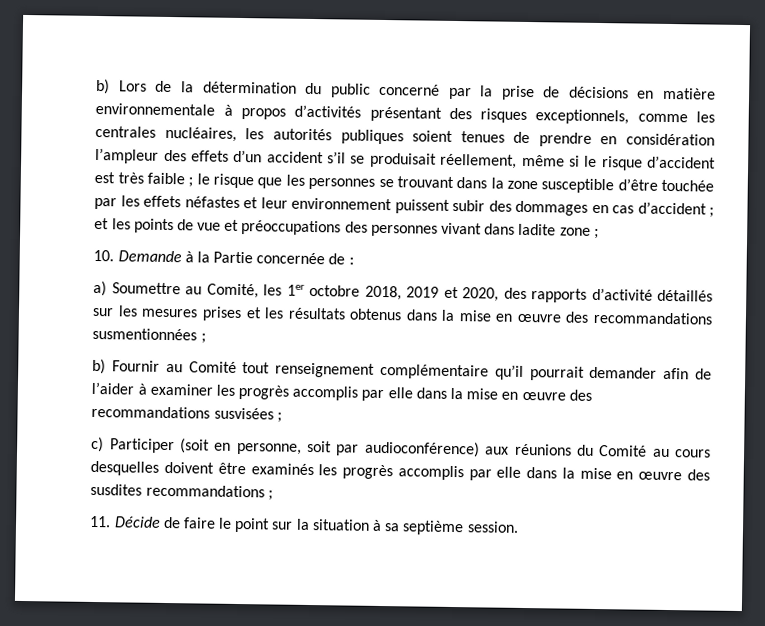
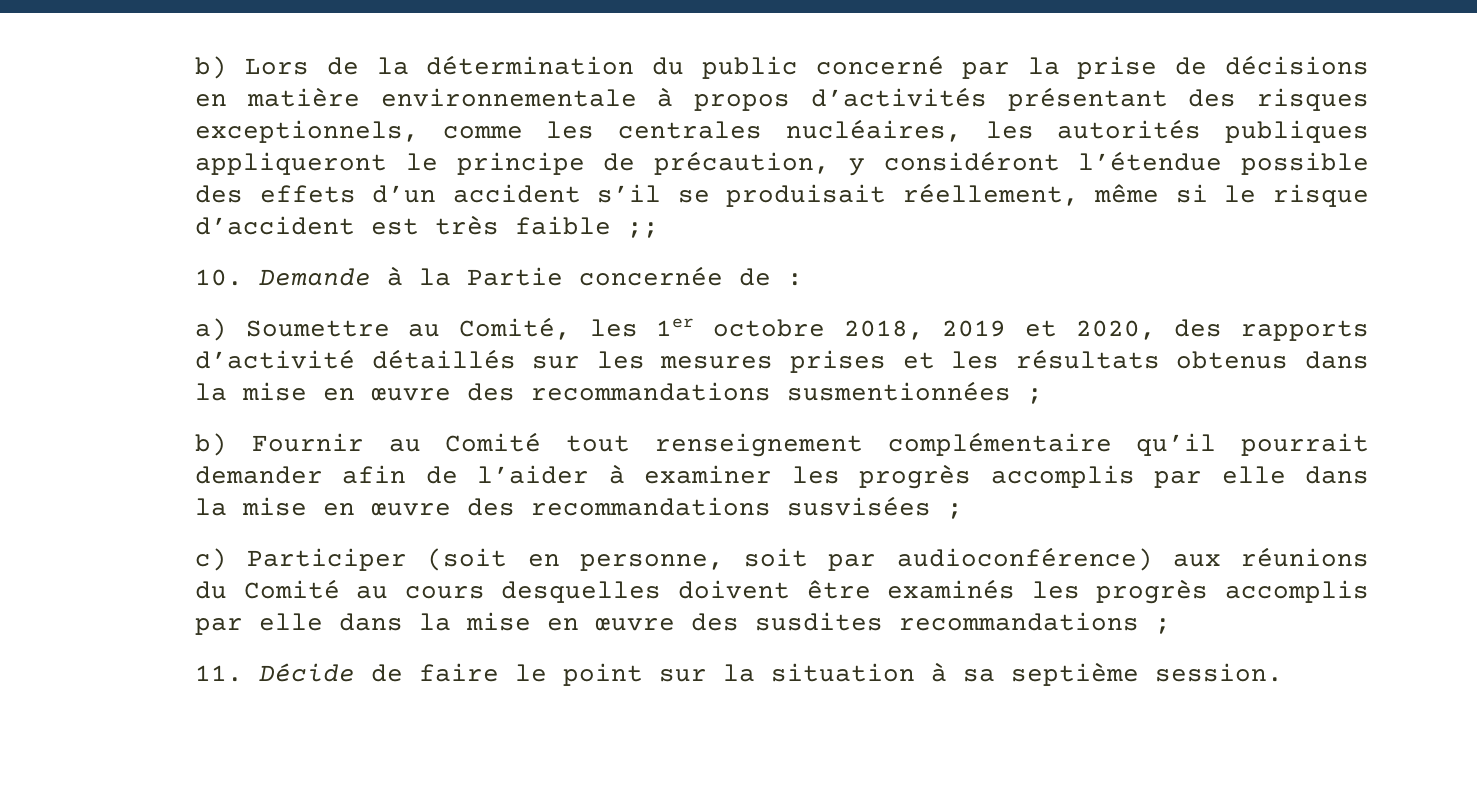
- b) Lors de la détermination du public concerné par la prise de décisions en matière environnementale à propos d’activités présentant des risques exceptionnels, comme les centrales nucléaires, les autorités publiques soient tenues de prendre en considération l’ampleur des effets d’un accident s’il se produisait réellement, même si le risque d’accident est très faible ; le risque que les personnes se trouvant dans la zone susceptible d’être touchée par les effets néfastes et leur environnement puissent subir des dommages en cas d’accident ; et les points de vue et préoccupations des personnes vivant dans ladite zone ;
+ b) Lors de la détermination du public concerné par la prise de décisions en matière environnementale à propos d’activités présentant des risques exceptionnels, comme les centrales nucléaires, les autorités publiques appliqueront le principe de précaution, y considéront l’étendue possible des effets d’un accident s’il se produisait réellement, même si le risque d’accident est très faible ;;

